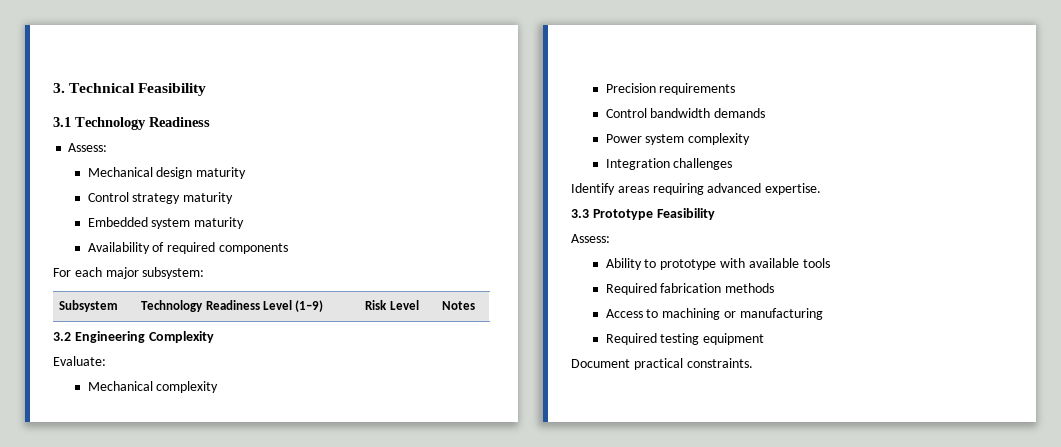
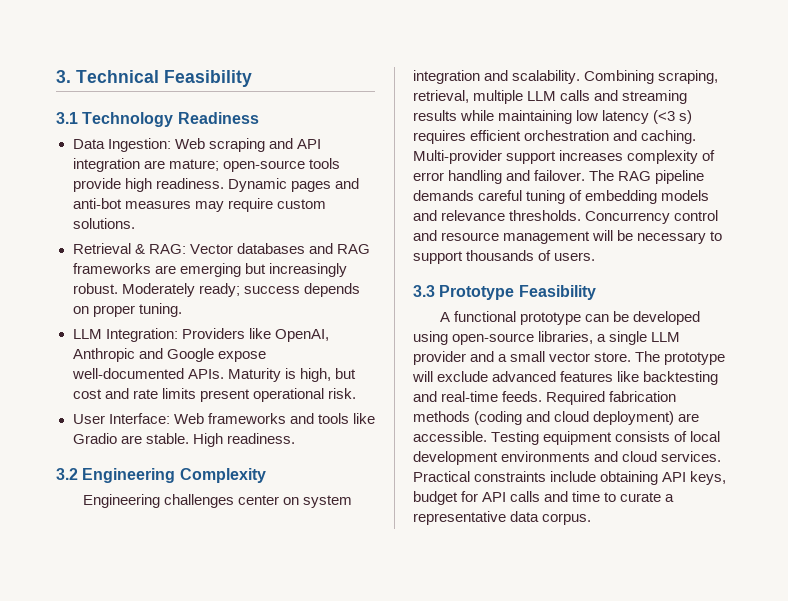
  3.1 Technology Readiness
- Assess:
- Mechanical design maturity
- Control strategy maturity
- Embedded system maturity
- Availability of required components
- For each major subsystem:
- Subsystem | Technology Readiness Level (1–9) | Risk Level | Notes
+ Data Ingestion: Web scraping and API integration are mature; open-source tools provide high readiness. Dynamic pages and anti-bot measures may require custom solutions.
+ Retrieval & RAG: Vector databases and RAG frameworks are emerging but increasingly robust. Moderately ready; success depends on proper tuning.
+ LLM Integration: Providers like OpenAI, Anthropic and Google expose well-documented APIs. Maturity is high, but cost and rate limits present operational risk.
+ User Interface: Web frameworks and tools like Gradio are stable. High readiness.
  3.2 Engineering Complexity
- Evaluate:
- Mechanical complexity
- Precision requirements
- Control bandwidth demands
- Power system complexity
- Integration challenges
- Identify areas requiring advanced expertise.
+ Engineering challenges center on system integration and scalability. Combining scraping, retrieval, multiple LLM calls and streaming results while maintaining low latency (<3 s) requires efficient orchestration and caching. Multi-provider support increases complexity of error handling and failover. The RAG pipeline demands careful tuning of embedding models and relevance thresholds. Concurrency control and resource management will be necessary to support thousands of users.
  3.3 Prototype Feasibility
- Assess:
- Ability to prototype with available tools
- Required fabrication methods
- Access to machining or manufacturing
- Required testing equipment
- Document practical constraints.
+ A functional prototype can be developed using open-source libraries, a single LLM provider and a small vector store. The prototype will exclude advanced features like backtesting and real-time feeds. Required fabrication methods (coding and cloud deployment) are accessible. Testing equipment consists of local development environments and cloud services. Practical constraints include obtaining API keys, budget for API calls and time to curate a representative data corpus.

